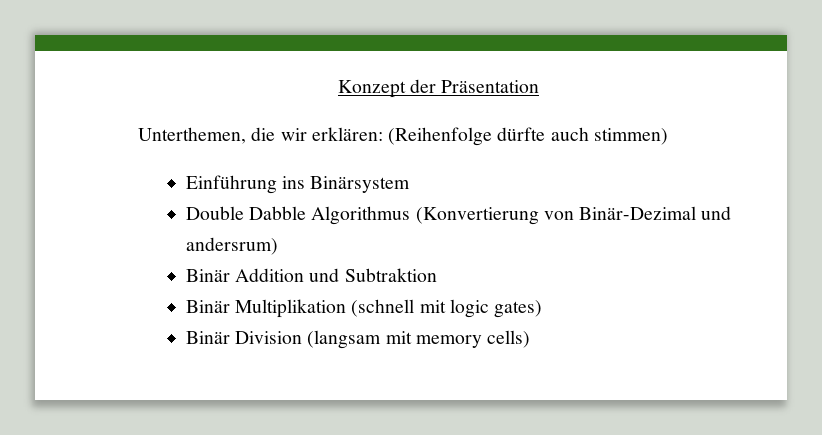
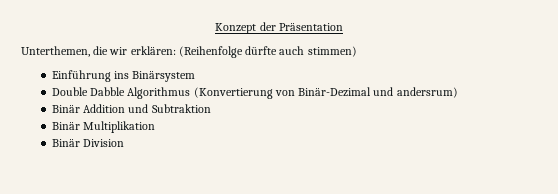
- Binär Multiplikation (schnell mit logic gates)
- Binär Division (langsam mit memory cells)
+ Binär Multiplikation
+ Binär Division

